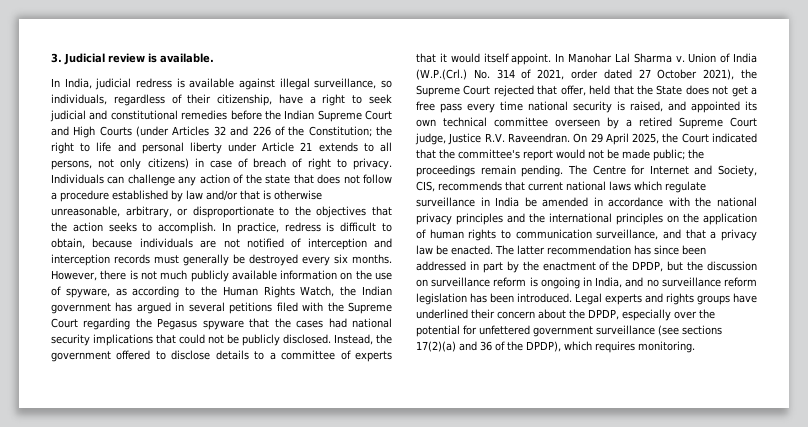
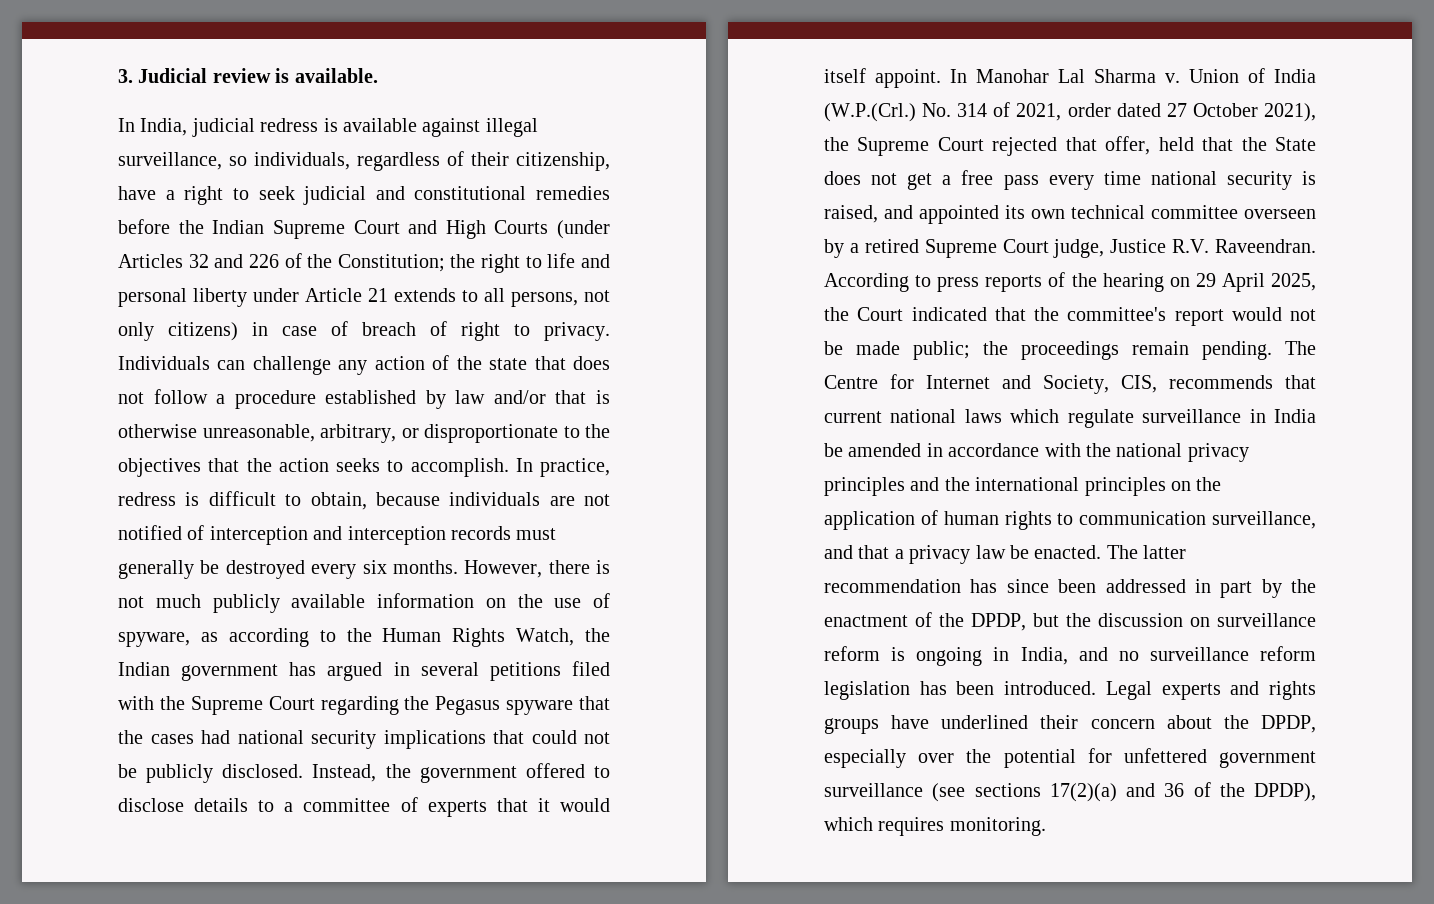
- On 29 April 2025, the Court indicated that the committee's report would not be made public; the proceedings remain pending.
+ According to press reports of the hearing on 29 April 2025, the Court indicated that the committee's report would not be made public; the proceedings remain pending.

